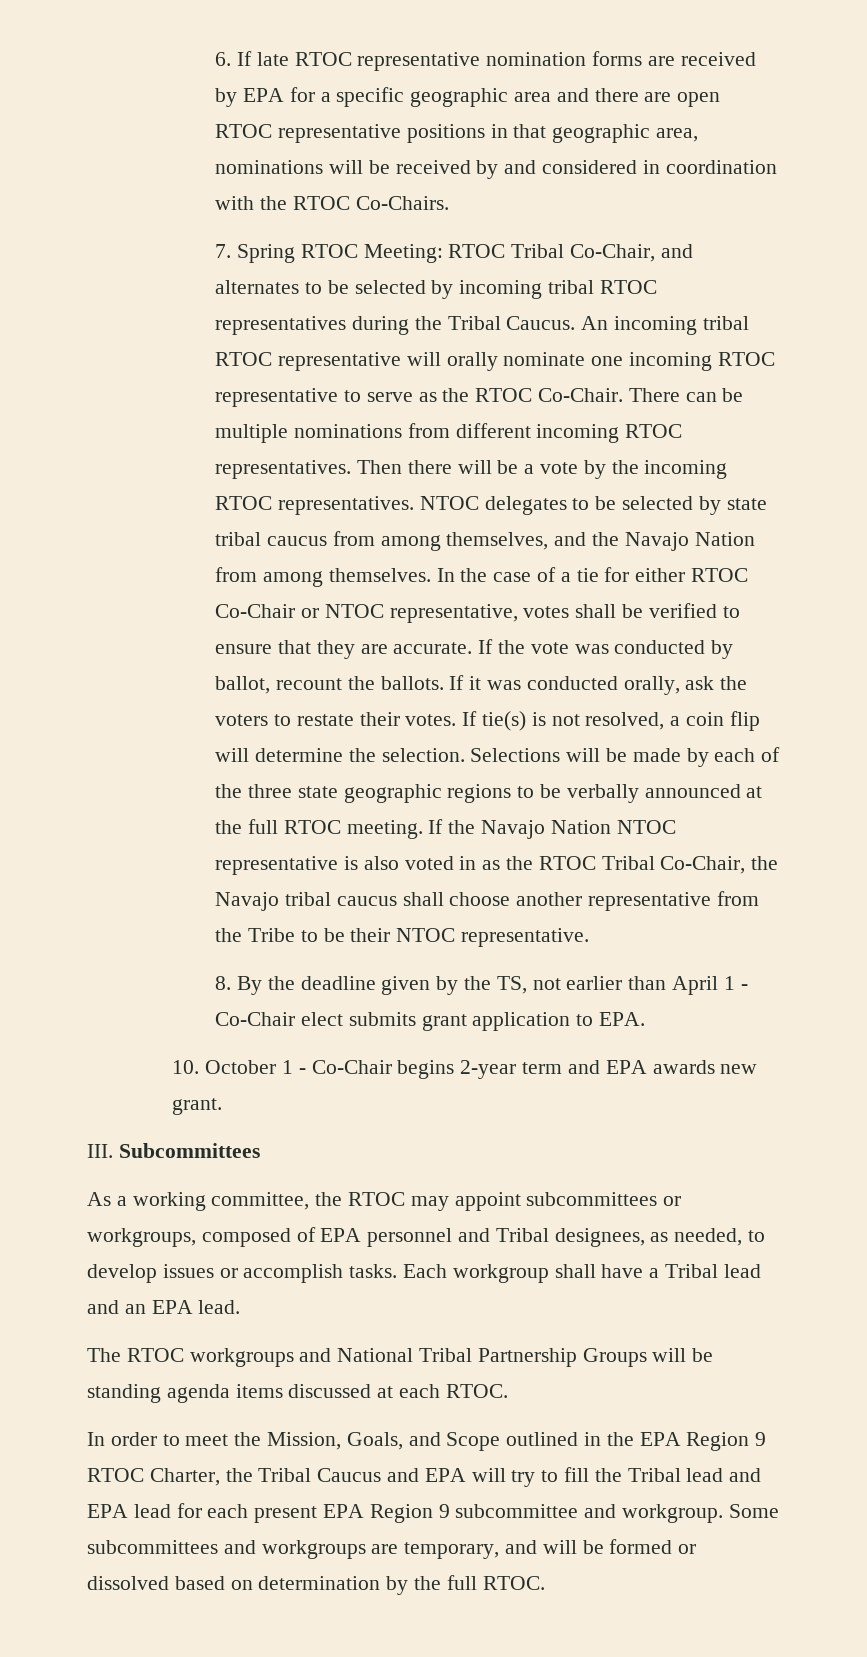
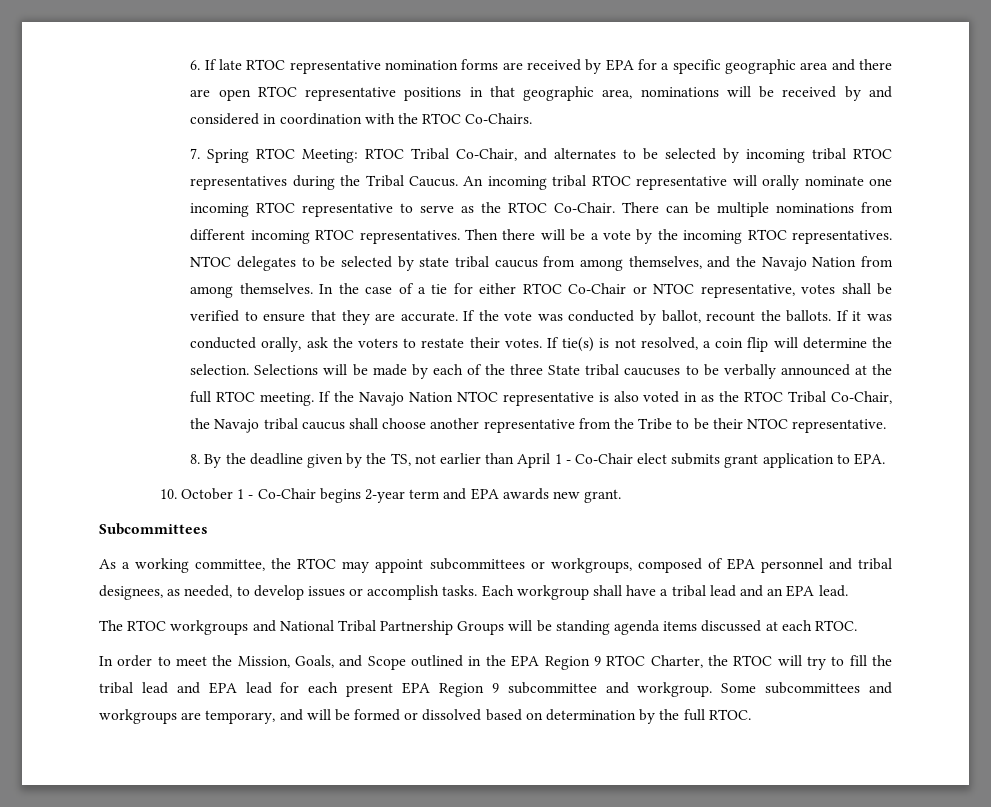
- Selections will be made by each of the three state geographic regions to be verbally announced at the full RTOC meeting.
+ Selections will be made by each of the three State tribal caucuses to be verbally announced at the full RTOC meeting.
- III. Subcommittees
+ Subcommittees
- As a working committee, the RTOC may appoint subcommittees or workgroups, composed of EPA personnel and Tribal designees, as needed, to develop issues or accomplish tasks.
+ As a working committee, the RTOC may appoint subcommittees or workgroups, composed of EPA personnel and tribal designees, as needed, to develop issues or accomplish tasks.
- Each workgroup shall have a Tribal lead and an EPA lead.
+ Each workgroup shall have a tribal lead and an EPA lead.
- In order to meet the Mission, Goals, and Scope outlined in the EPA Region 9 RTOC Charter, the Tribal Caucus and EPA will try to fill the Tribal lead and EPA lead for each present EPA Region 9 subcommittee and workgroup.
+ In order to meet the Mission, Goals, and Scope outlined in the EPA Region 9 RTOC Charter, the RTOC will try to fill the tribal lead and EPA lead for each present EPA Region 9 subcommittee and workgroup.

